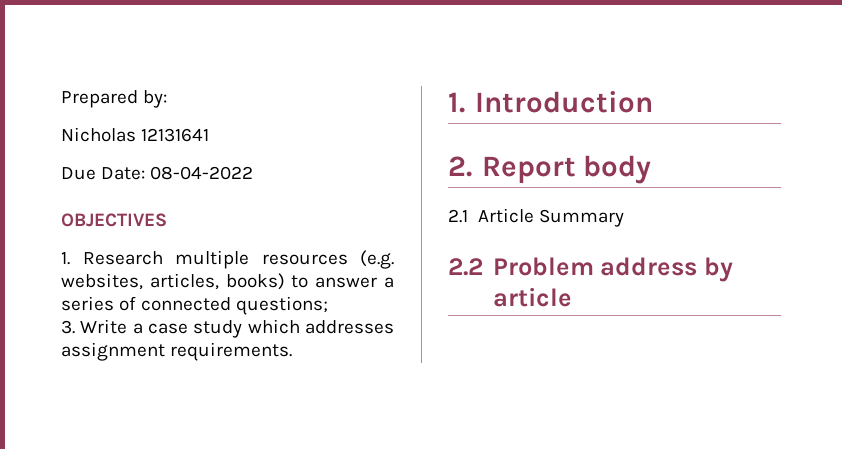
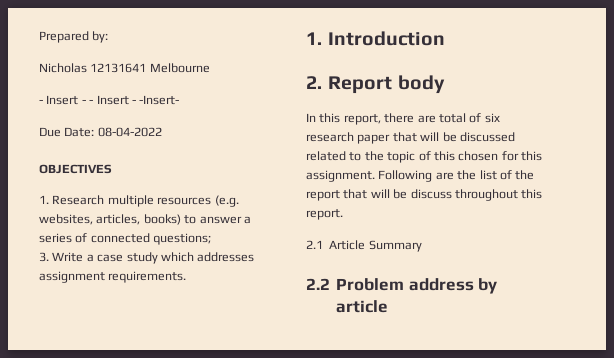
- Nicholas 12131641
+ Nicholas 12131641 Melbourne
+ - Insert - - Insert - -Insert-
+ In this report, there are total of six research paper that will be discussed related to the topic of this chosen for this assignment. Following are the list of the report that will be discuss throughout this report.

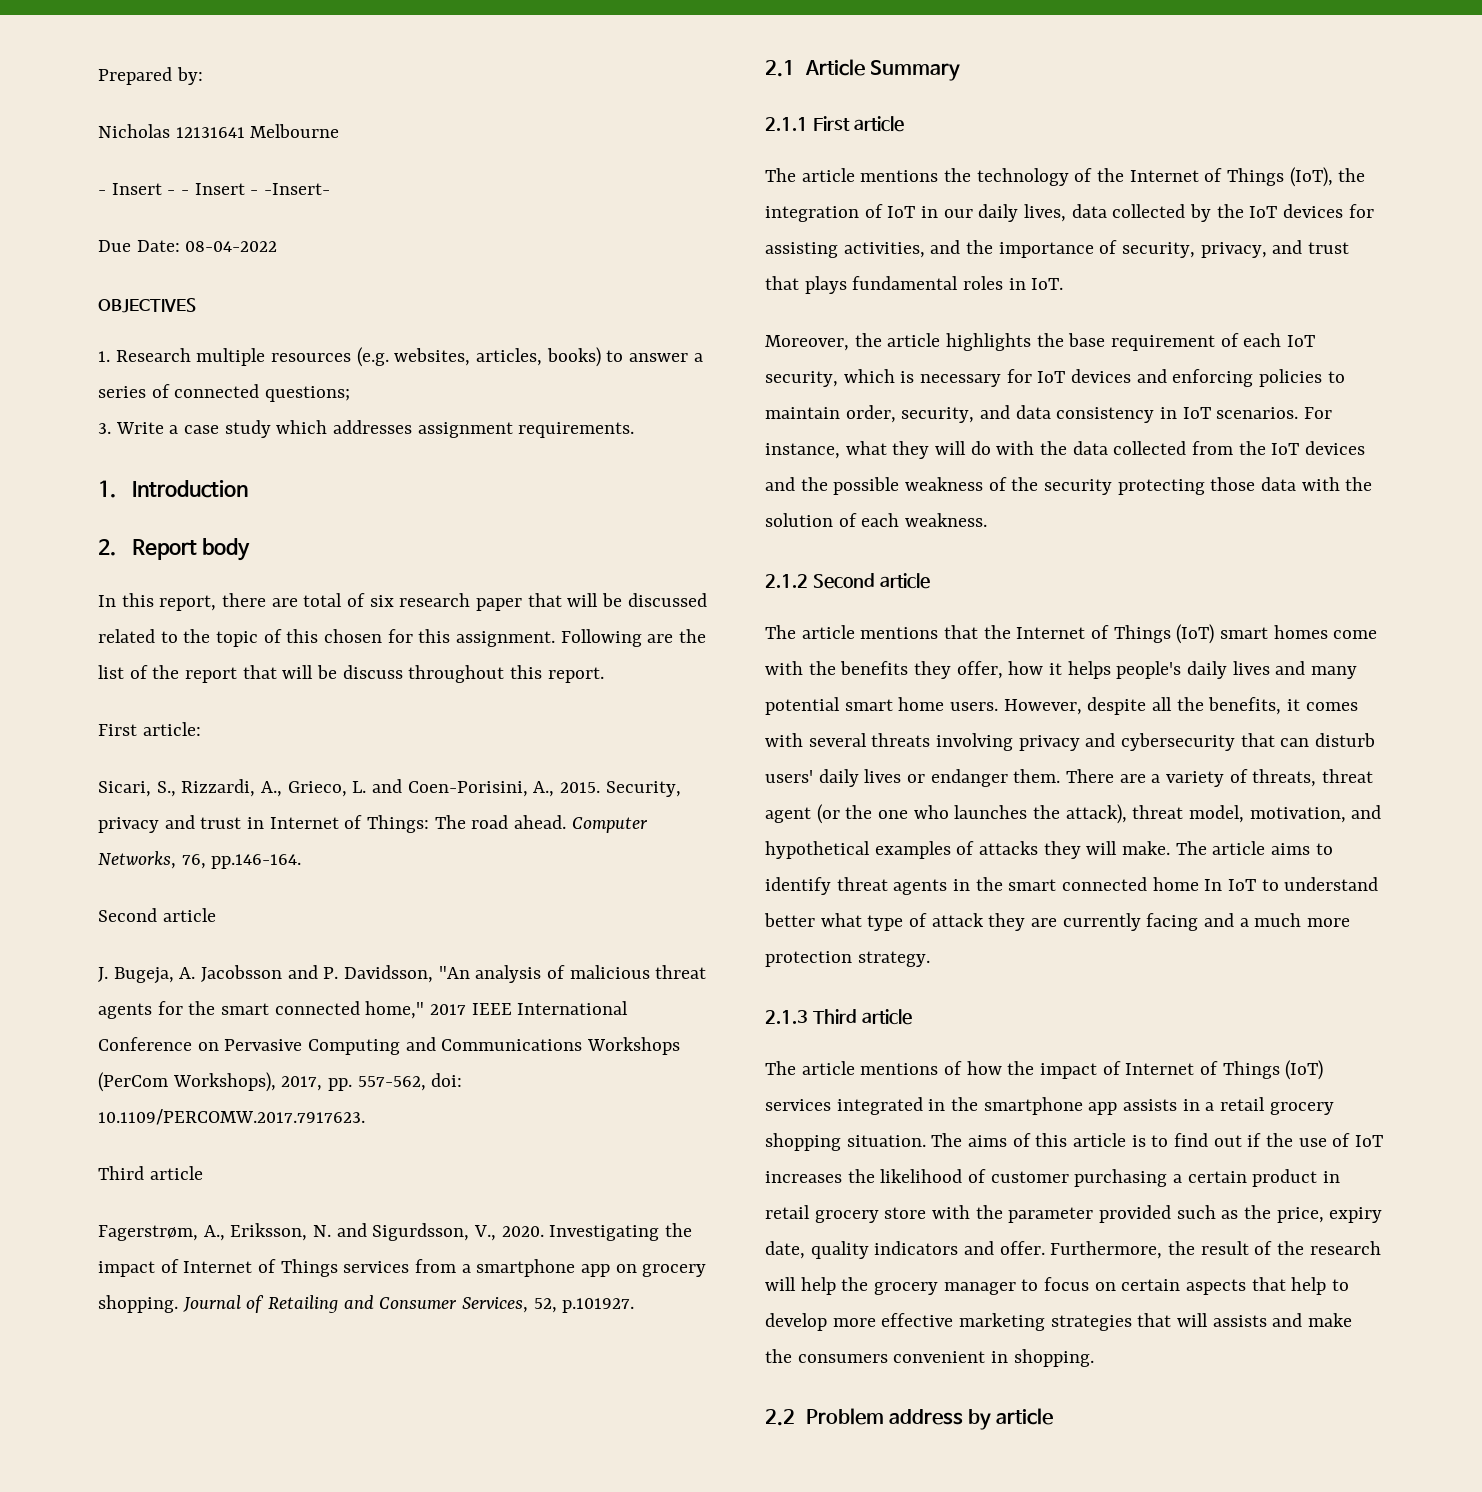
+ First article:
+ Sicari, S., Rizzardi, A., Grieco, L. and Coen-Porisini, A., 2015. Security, privacy and trust in Internet of Things: The road ahead. Computer Networks, 76, pp.146-164.
+ Second article
+ J. Bugeja, A. Jacobsson and P. Davidsson, "An analysis of malicious threat agents for the smart connected home," 2017 IEEE International Conference on Pervasive Computing and Communications Workshops (PerCom Workshops), 2017, pp. 557-562, doi: 10.1109/PERCOMW.2017.7917623.
+ Third article
+ Fagerstrøm, A., Eriksson, N. and Sigurdsson, V., 2020. Investigating the impact of Internet of Things services from a smartphone app on grocery shopping. Journal of Retailing and Consumer Services, 52, p.101927.
  2.1 Article Summary
+ 2.1.1 First article
+ The article mentions the technology of the Internet of Things (IoT), the integration of IoT in our daily lives, data collected by the IoT devices for assisting activities, and the importance of security, privacy, and trust that plays fundamental roles in IoT.
+ Moreover, the article highlights the base requirement of each IoT security, which is necessary for IoT devices and enforcing policies to maintain order, security, and data consistency in IoT scenarios. For instance, what they will do with the data collected from the IoT devices and the possible weakness of the security protecting those data with the solution of each weakness.
+ 2.1.2 Second article
+ The article mentions that the Internet of Things (IoT) smart homes come with the benefits they offer, how it helps people's daily lives and many potential smart home users. However, despite all the benefits, it comes with several threats involving privacy and cybersecurity that can disturb users' daily lives or endanger them. There are a variety of threats, threat agent (or the one who launches the attack), threat model, motivation, and hypothetical examples of attacks they will make. The article aims to identify threat agents in the smart connected home In IoT to understand better what type of attack they are currently facing and a much more protection strategy.
+ 2.1.3 Third article
+ The article mentions of how the impact of Internet of Things (IoT) services integrated in the smartphone app assists in a retail grocery shopping situation. The aims of this article is to find out if the use of IoT increases the likelihood of customer purchasing a certain product in retail grocery store with the parameter provided such as the price, expiry date, quality indicators and offer. Furthermore, the result of the research will help the grocery manager to focus on certain aspects that help to develop more effective marketing strategies that will assists and make the consumers convenient in shopping.

